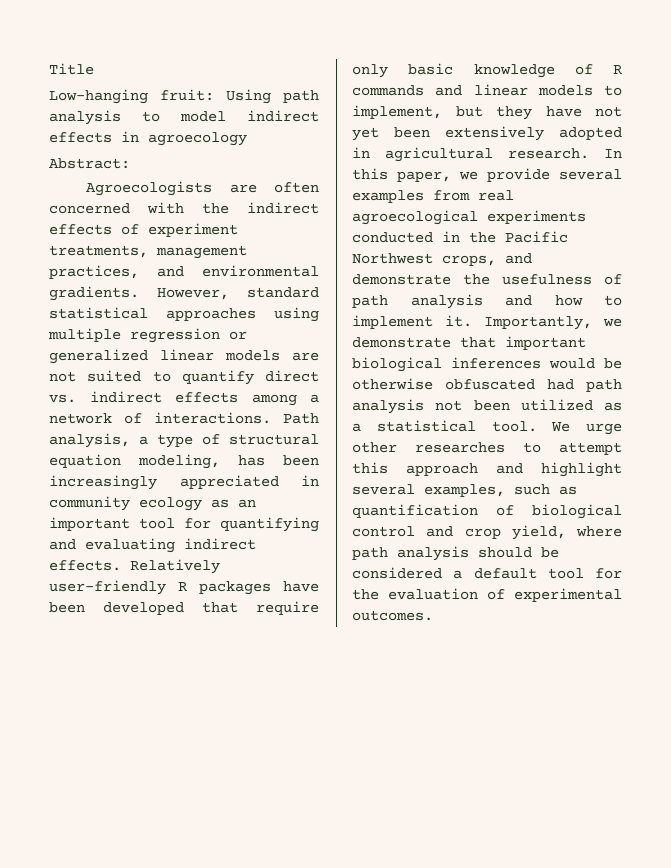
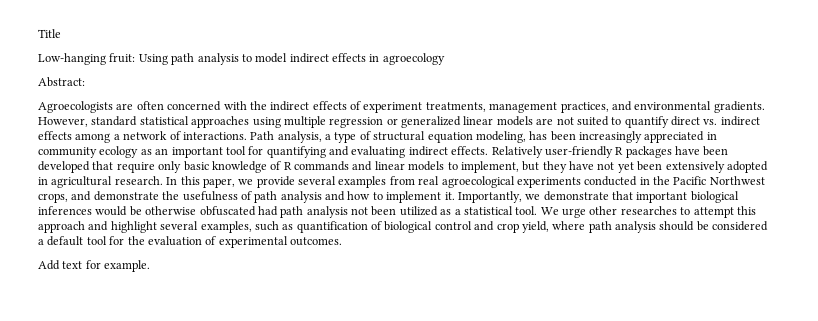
+ Add text for example.

